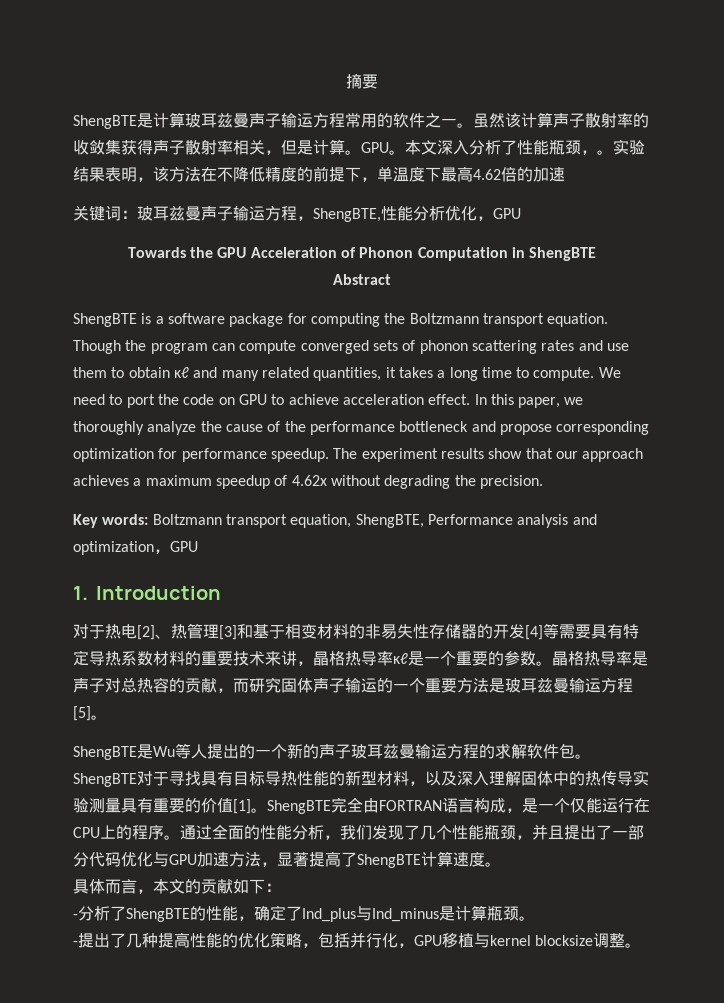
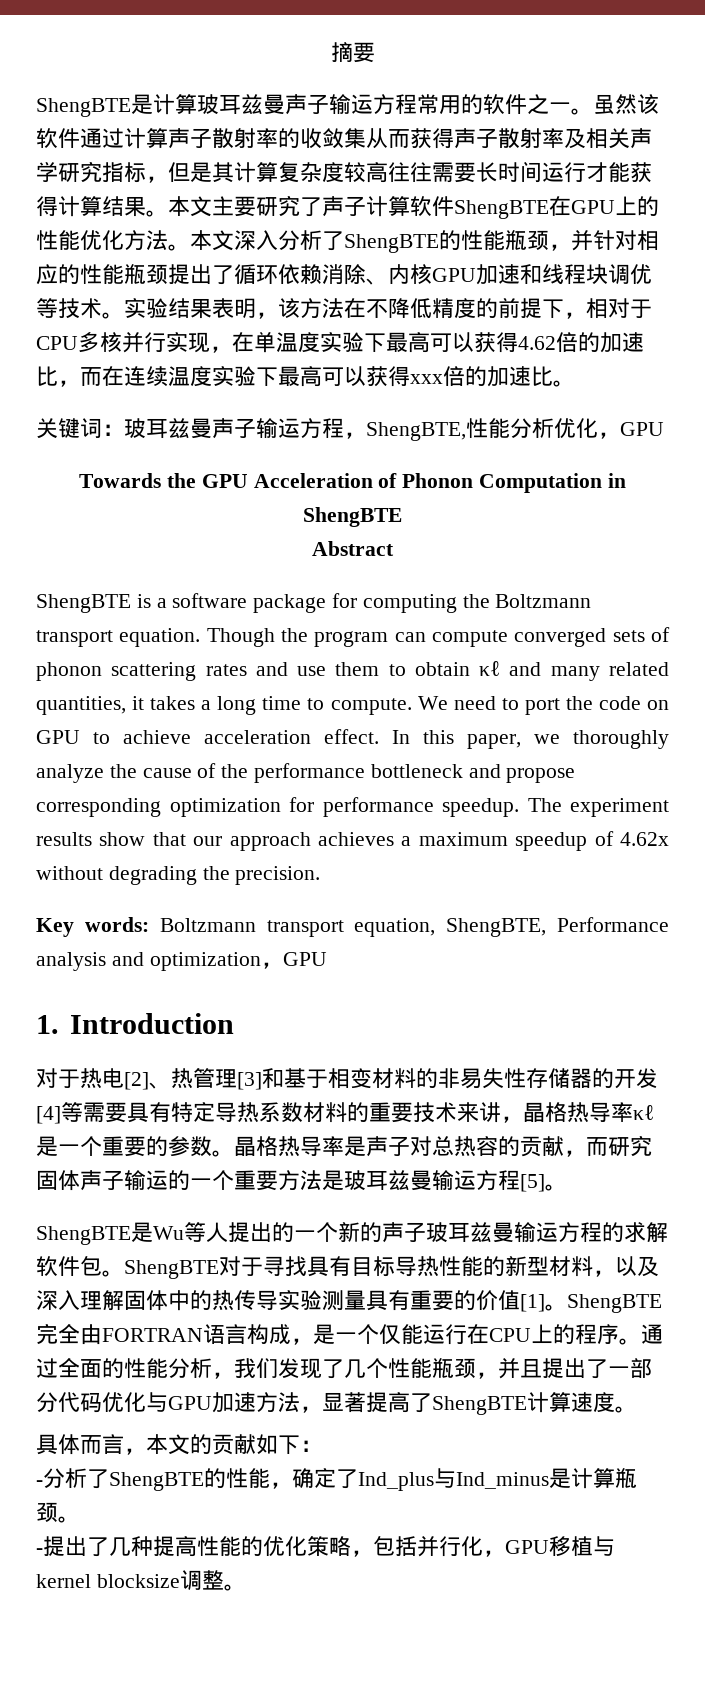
- 虽然该计算声子散射率的收敛集获得声子散射率相关，但是计算。GPU。
+ 虽然该软件通过计算声子散射率的收敛集从而获得声子散射率及相关声学研究指标，但是其计算复杂度较高往往需要长时间运行才能获得计算结果。本文主要研究了声子计算软件ShengBTE在GPU上的性能优化方法。
- 本文深入分析了性能瓶颈，。
+ 本文深入分析了ShengBTE的性能瓶颈，并针对相应的性能瓶颈提出了循环依赖消除、内核GPU加速和线程块调优等技术。
- 实验结果表明，该方法在不降低精度的前提下，单温度下最高4.62倍的加速
+ 实验结果表明，该方法在不降低精度的前提下，相对于CPU多核并行实现，在单温度实验下最高可以获得4.62倍的加速比，而在连续温度实验下最高可以获得xxx倍的加速比。

